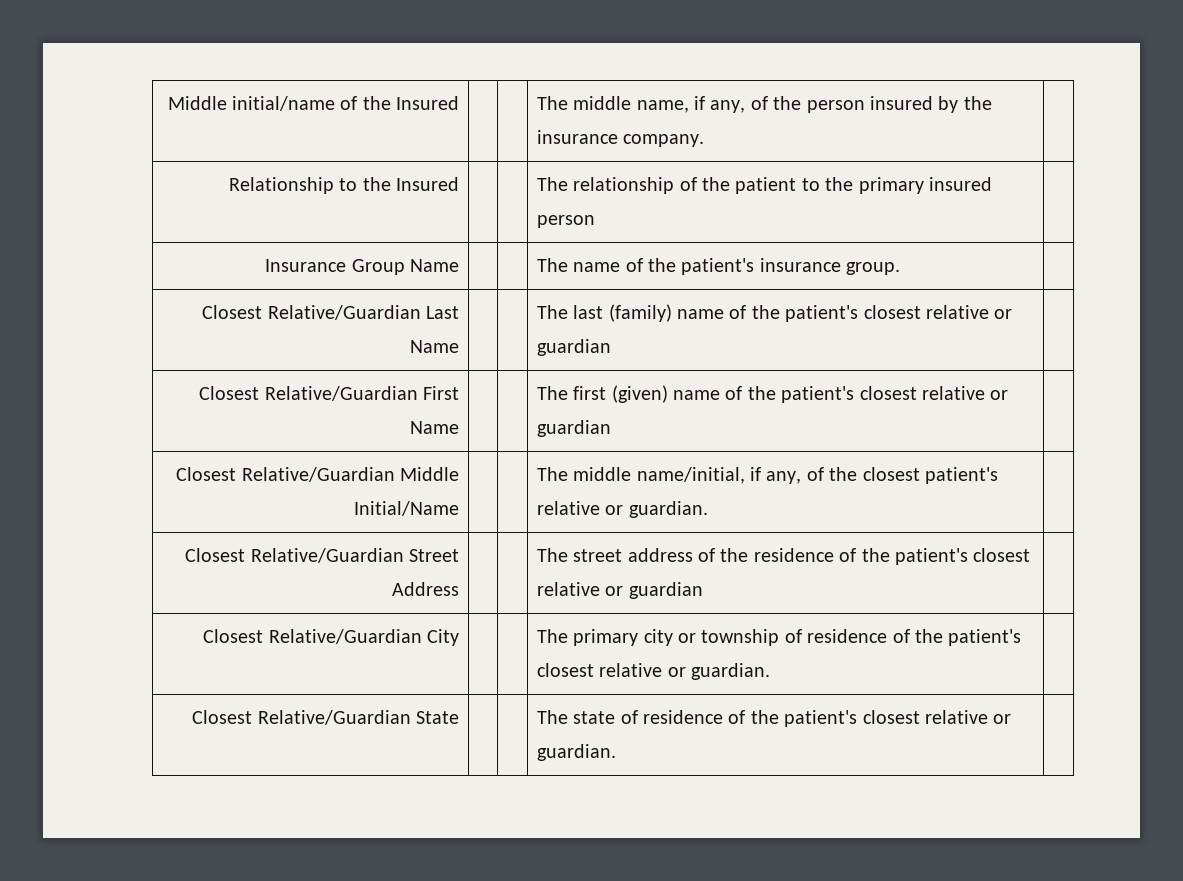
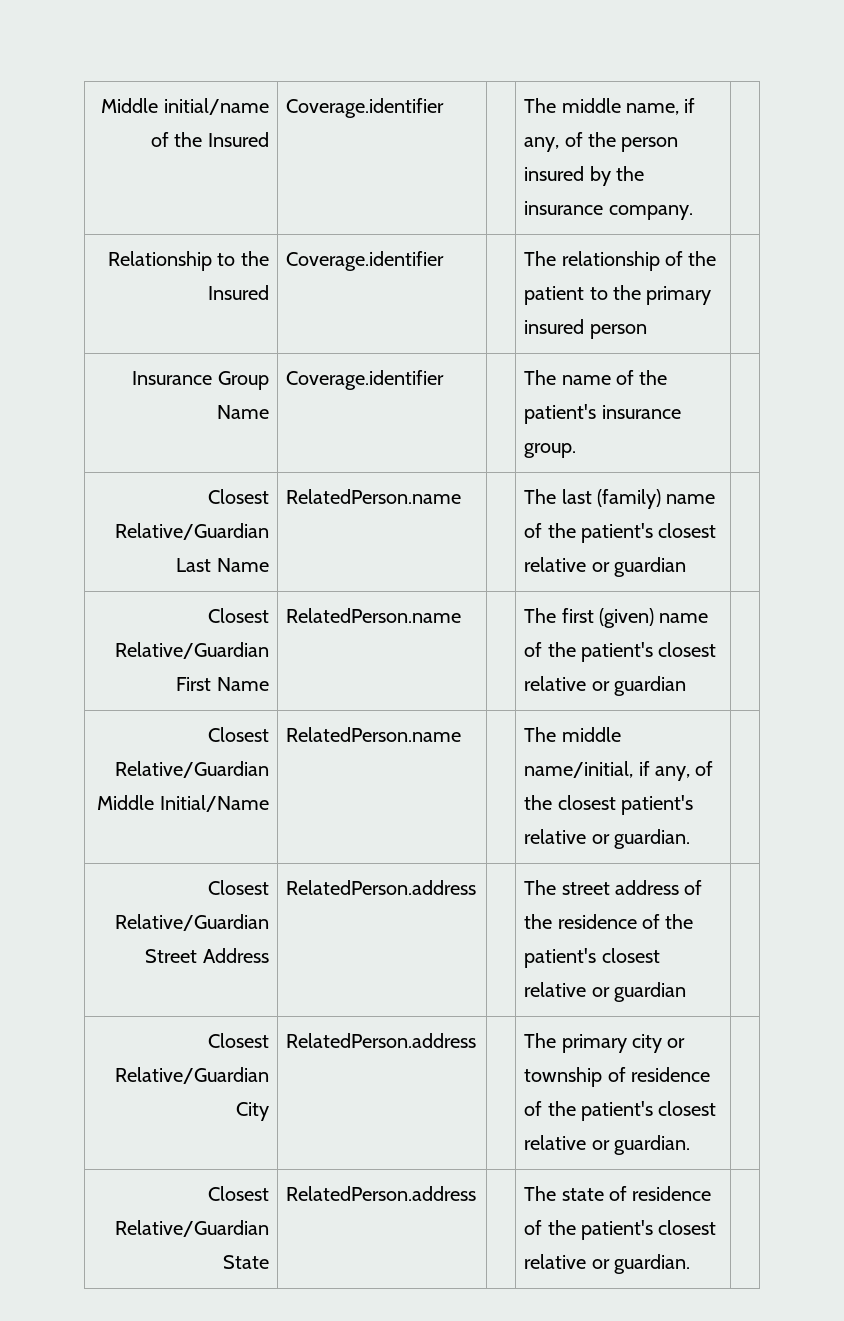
- Middle initial/name of the Insured | | | The middle name, if any, of the person insured by the insurance company. |
+ Middle initial/name of the Insured | Coverage.identifier | | The middle name, if any, of the person insured by the insurance company. |
- Relationship to the Insured | | | The relationship of the patient to the primary insured person |
+ Relationship to the Insured | Coverage.identifier | | The relationship of the patient to the primary insured person |
- Insurance Group Name | | | The name of the patient's insurance group. |
+ Insurance Group Name | Coverage.identifier | | The name of the patient's insurance group. |
- Closest Relative/Guardian Last Name | | | The last (family) name of the patient's closest relative or guardian |
+ Closest Relative/Guardian Last Name | RelatedPerson.name | | The last (family) name of the patient's closest relative or guardian |
- Closest Relative/Guardian First Name | | | The first (given) name of the patient's closest relative or guardian |
+ Closest Relative/Guardian First Name | RelatedPerson.name | | The first (given) name of the patient's closest relative or guardian |
- Closest Relative/Guardian Middle Initial/Name | | | The middle name/initial, if any, of the closest patient's relative or guardian. |
+ Closest Relative/Guardian Middle Initial/Name | RelatedPerson.name | | The middle name/initial, if any, of the closest patient's relative or guardian. |
- Closest Relative/Guardian Street Address | | | The street address of the residence of the patient's closest relative or guardian |
+ Closest Relative/Guardian Street Address | RelatedPerson.address | | The street address of the residence of the patient's closest relative or guardian |
- Closest Relative/Guardian City | | | The primary city or township of residence of the patient's closest relative or guardian. |
+ Closest Relative/Guardian City | RelatedPerson.address | | The primary city or township of residence of the patient's closest relative or guardian. |
- Closest Relative/Guardian State | | | The state of residence of the patient's closest relative or guardian. |
+ Closest Relative/Guardian State | RelatedPerson.address | | The state of residence of the patient's closest relative or guardian. |

